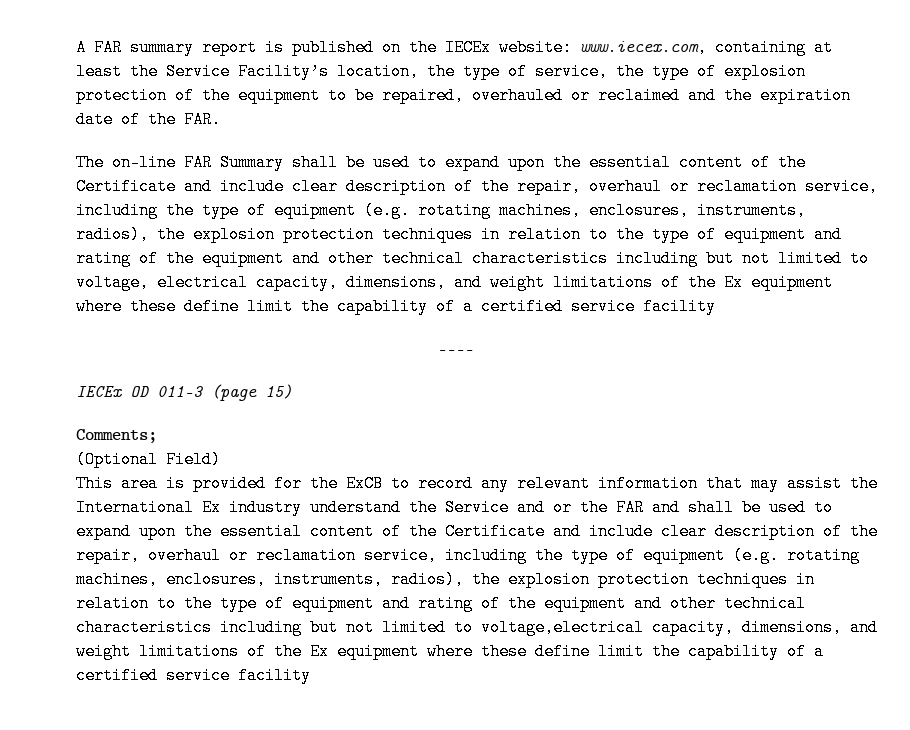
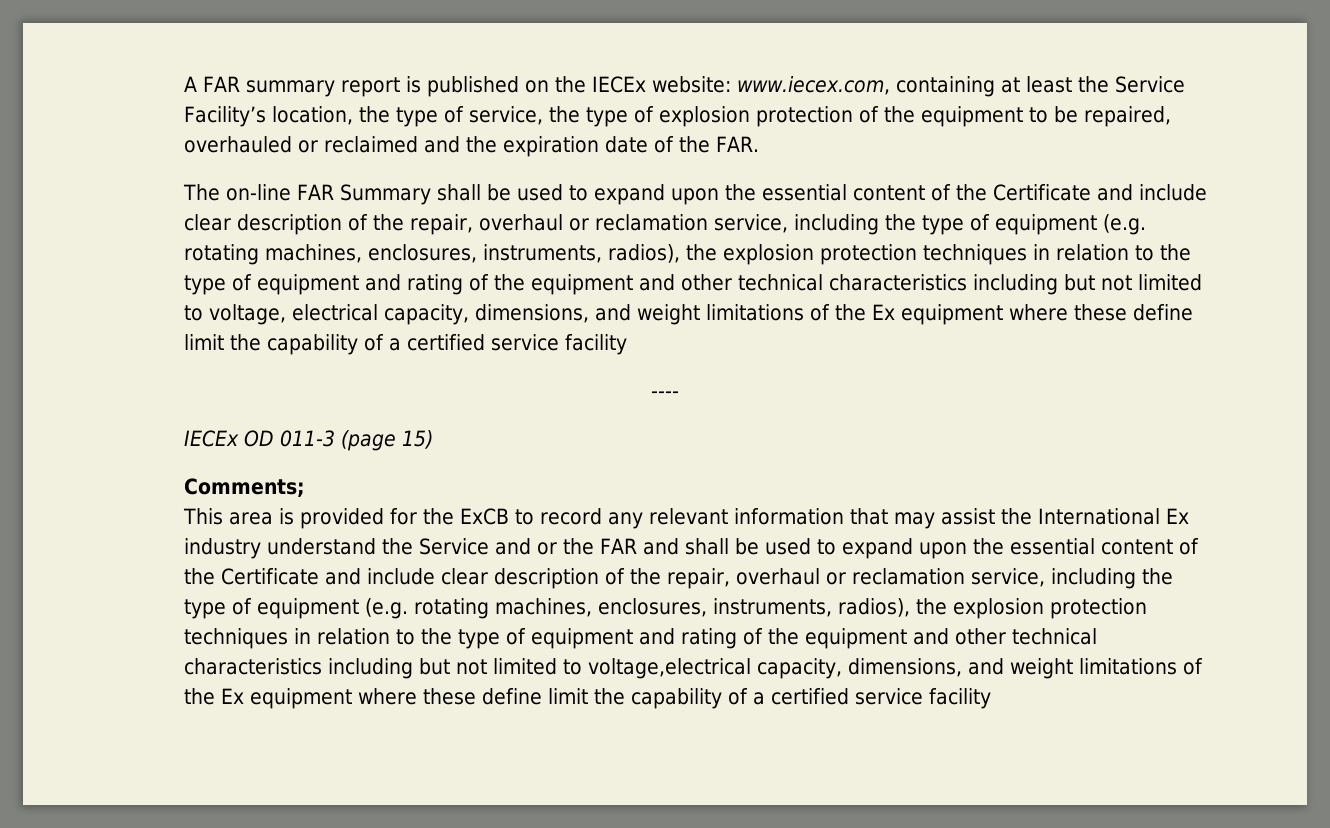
- (Optional Field)

